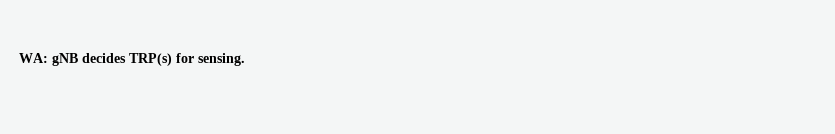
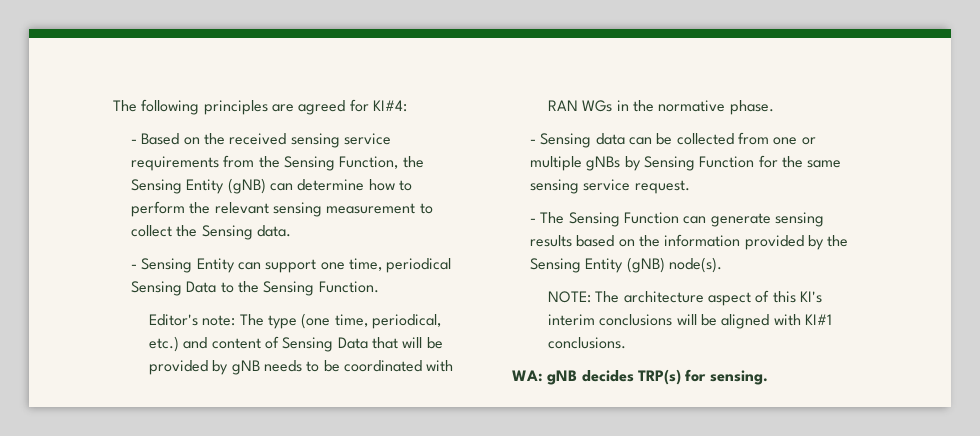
+ The following principles are agreed for KI#4:
+ - Based on the received sensing service requirements from the Sensing Function, the Sensing Entity (gNB) can determine how to perform the relevant sensing measurement to collect the Sensing data.
+ - Sensing Entity can support one time, periodical Sensing Data to the Sensing Function.
+ Editor's note: The type (one time, periodical, etc.) and content of Sensing Data that will be provided by gNB needs to be coordinated with RAN WGs in the normative phase.
+ - Sensing data can be collected from one or multiple gNBs by Sensing Function for the same sensing service request.
+ - The Sensing Function can generate sensing results based on the information provided by the Sensing Entity (gNB) node(s).
+ NOTE: The architecture aspect of this KI's interim conclusions will be aligned with KI#1 conclusions.

